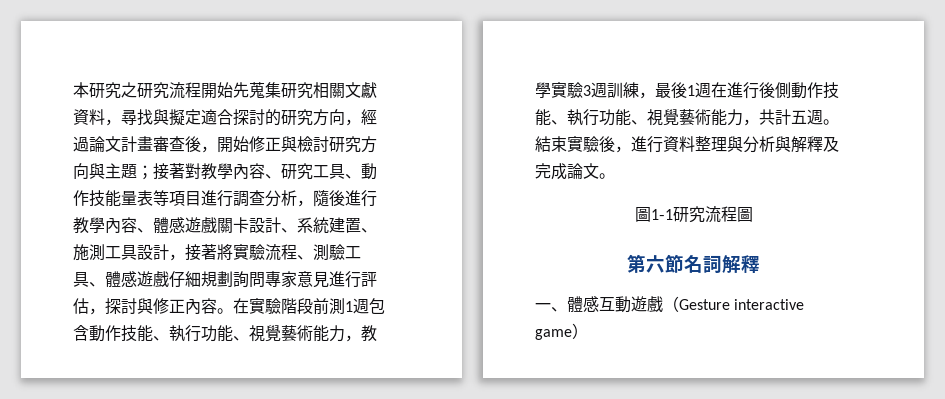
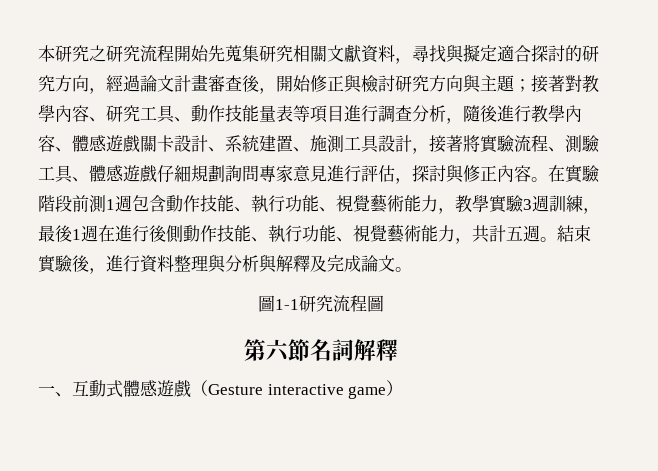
- 一、體感互動遊戲（Gesture interactive game）
+ 一、互動式體感遊戲（Gesture interactive game）

